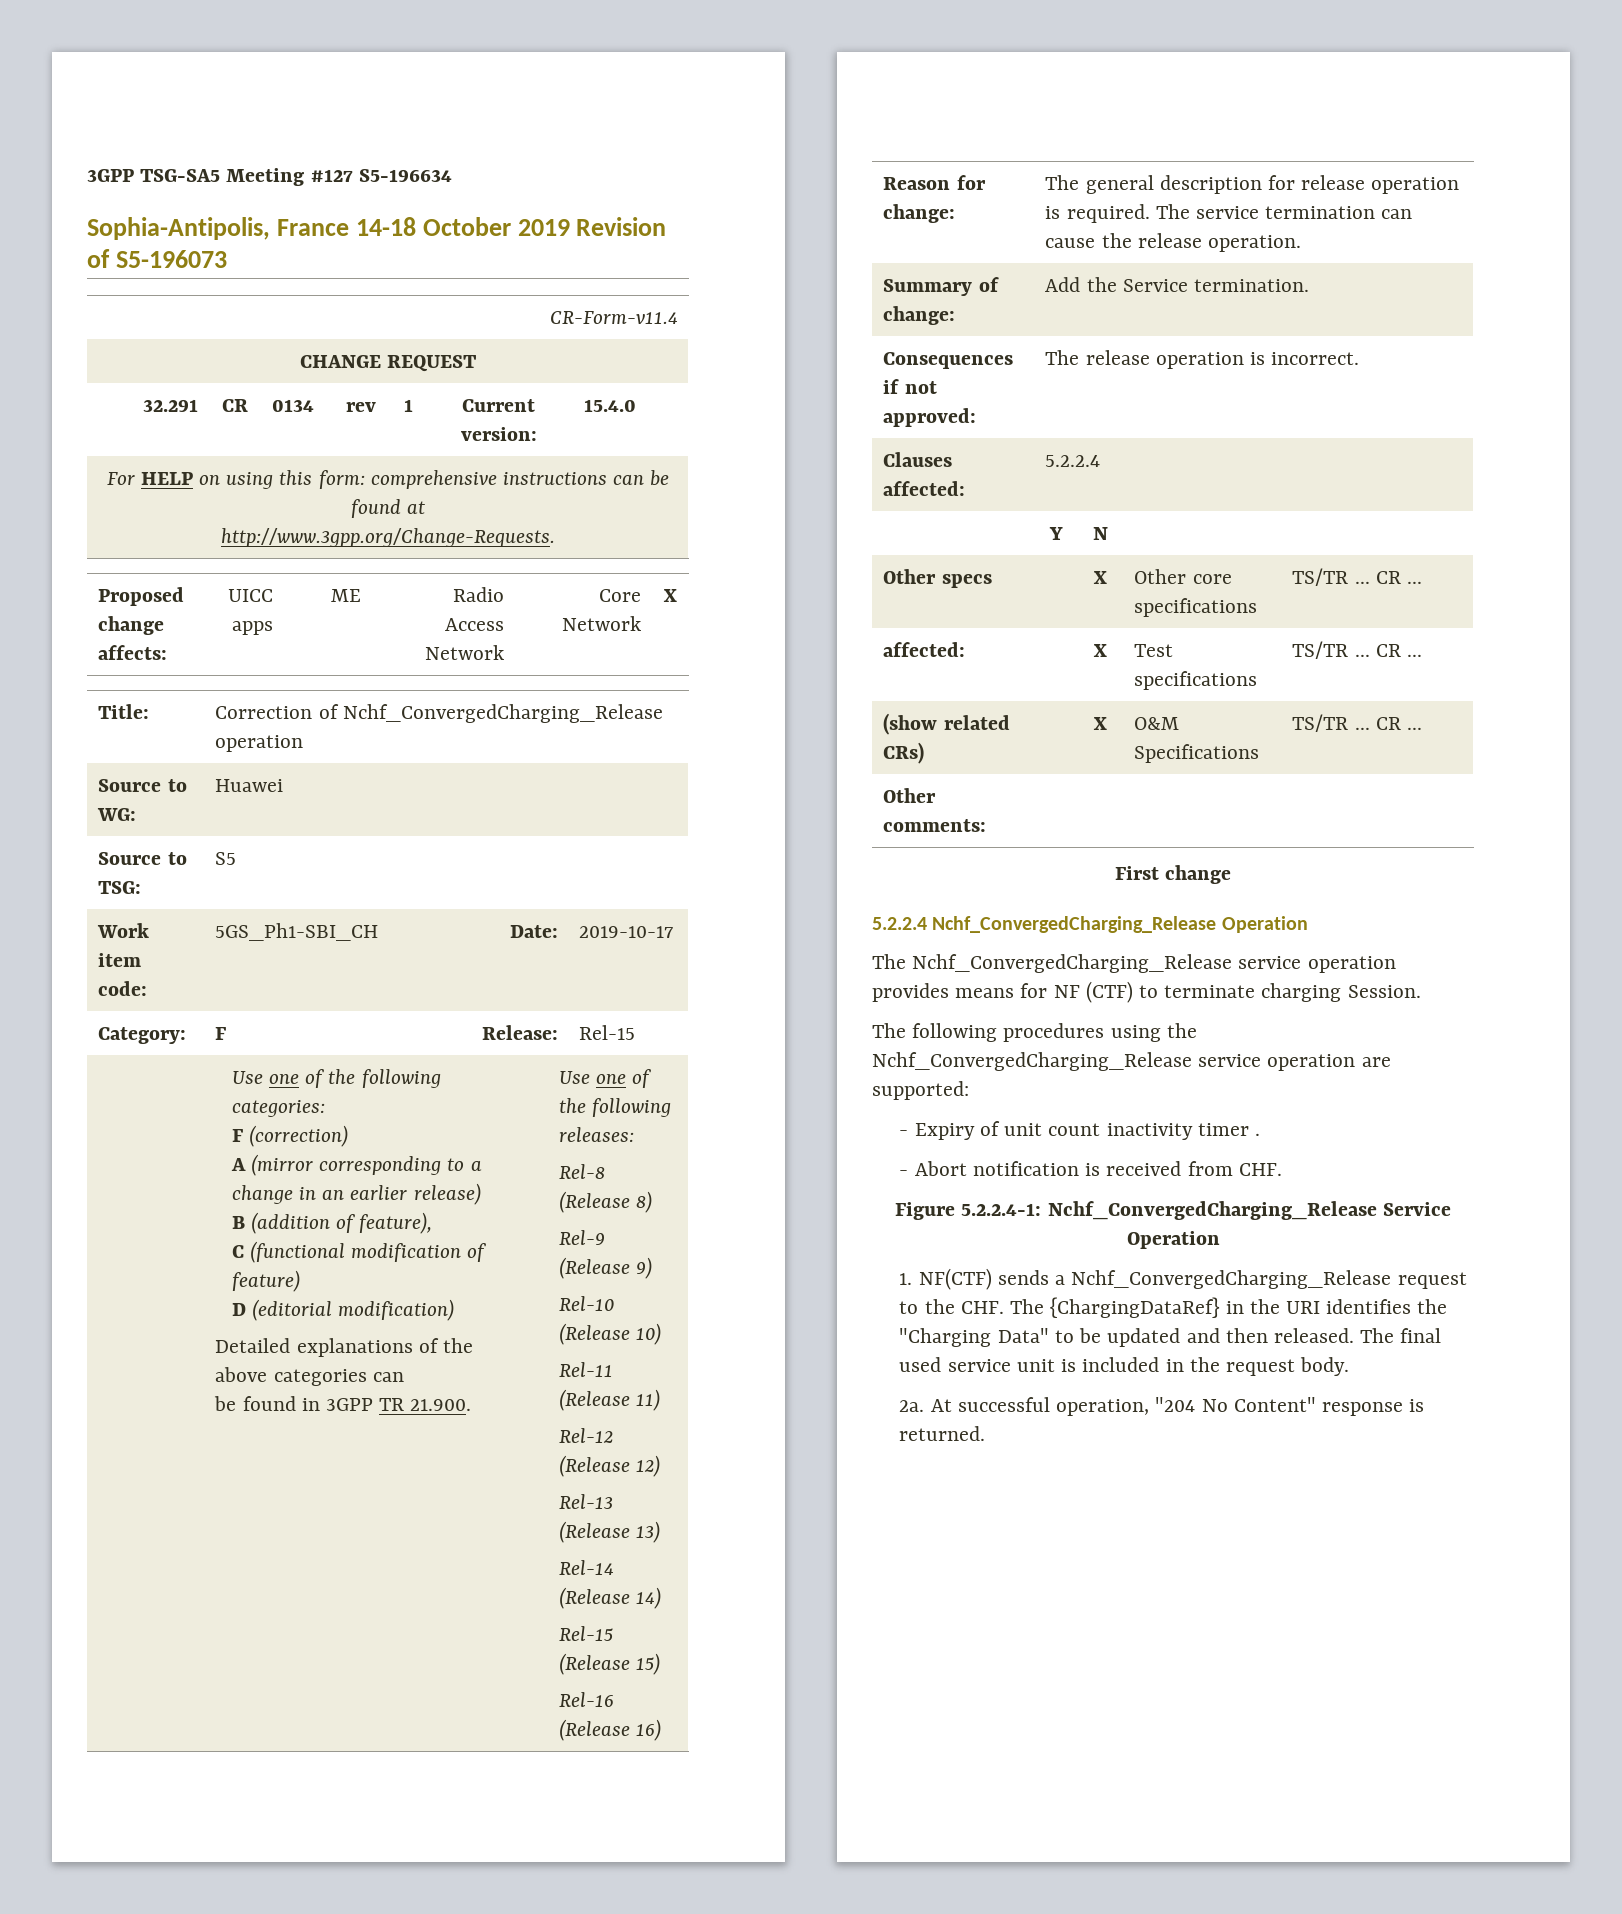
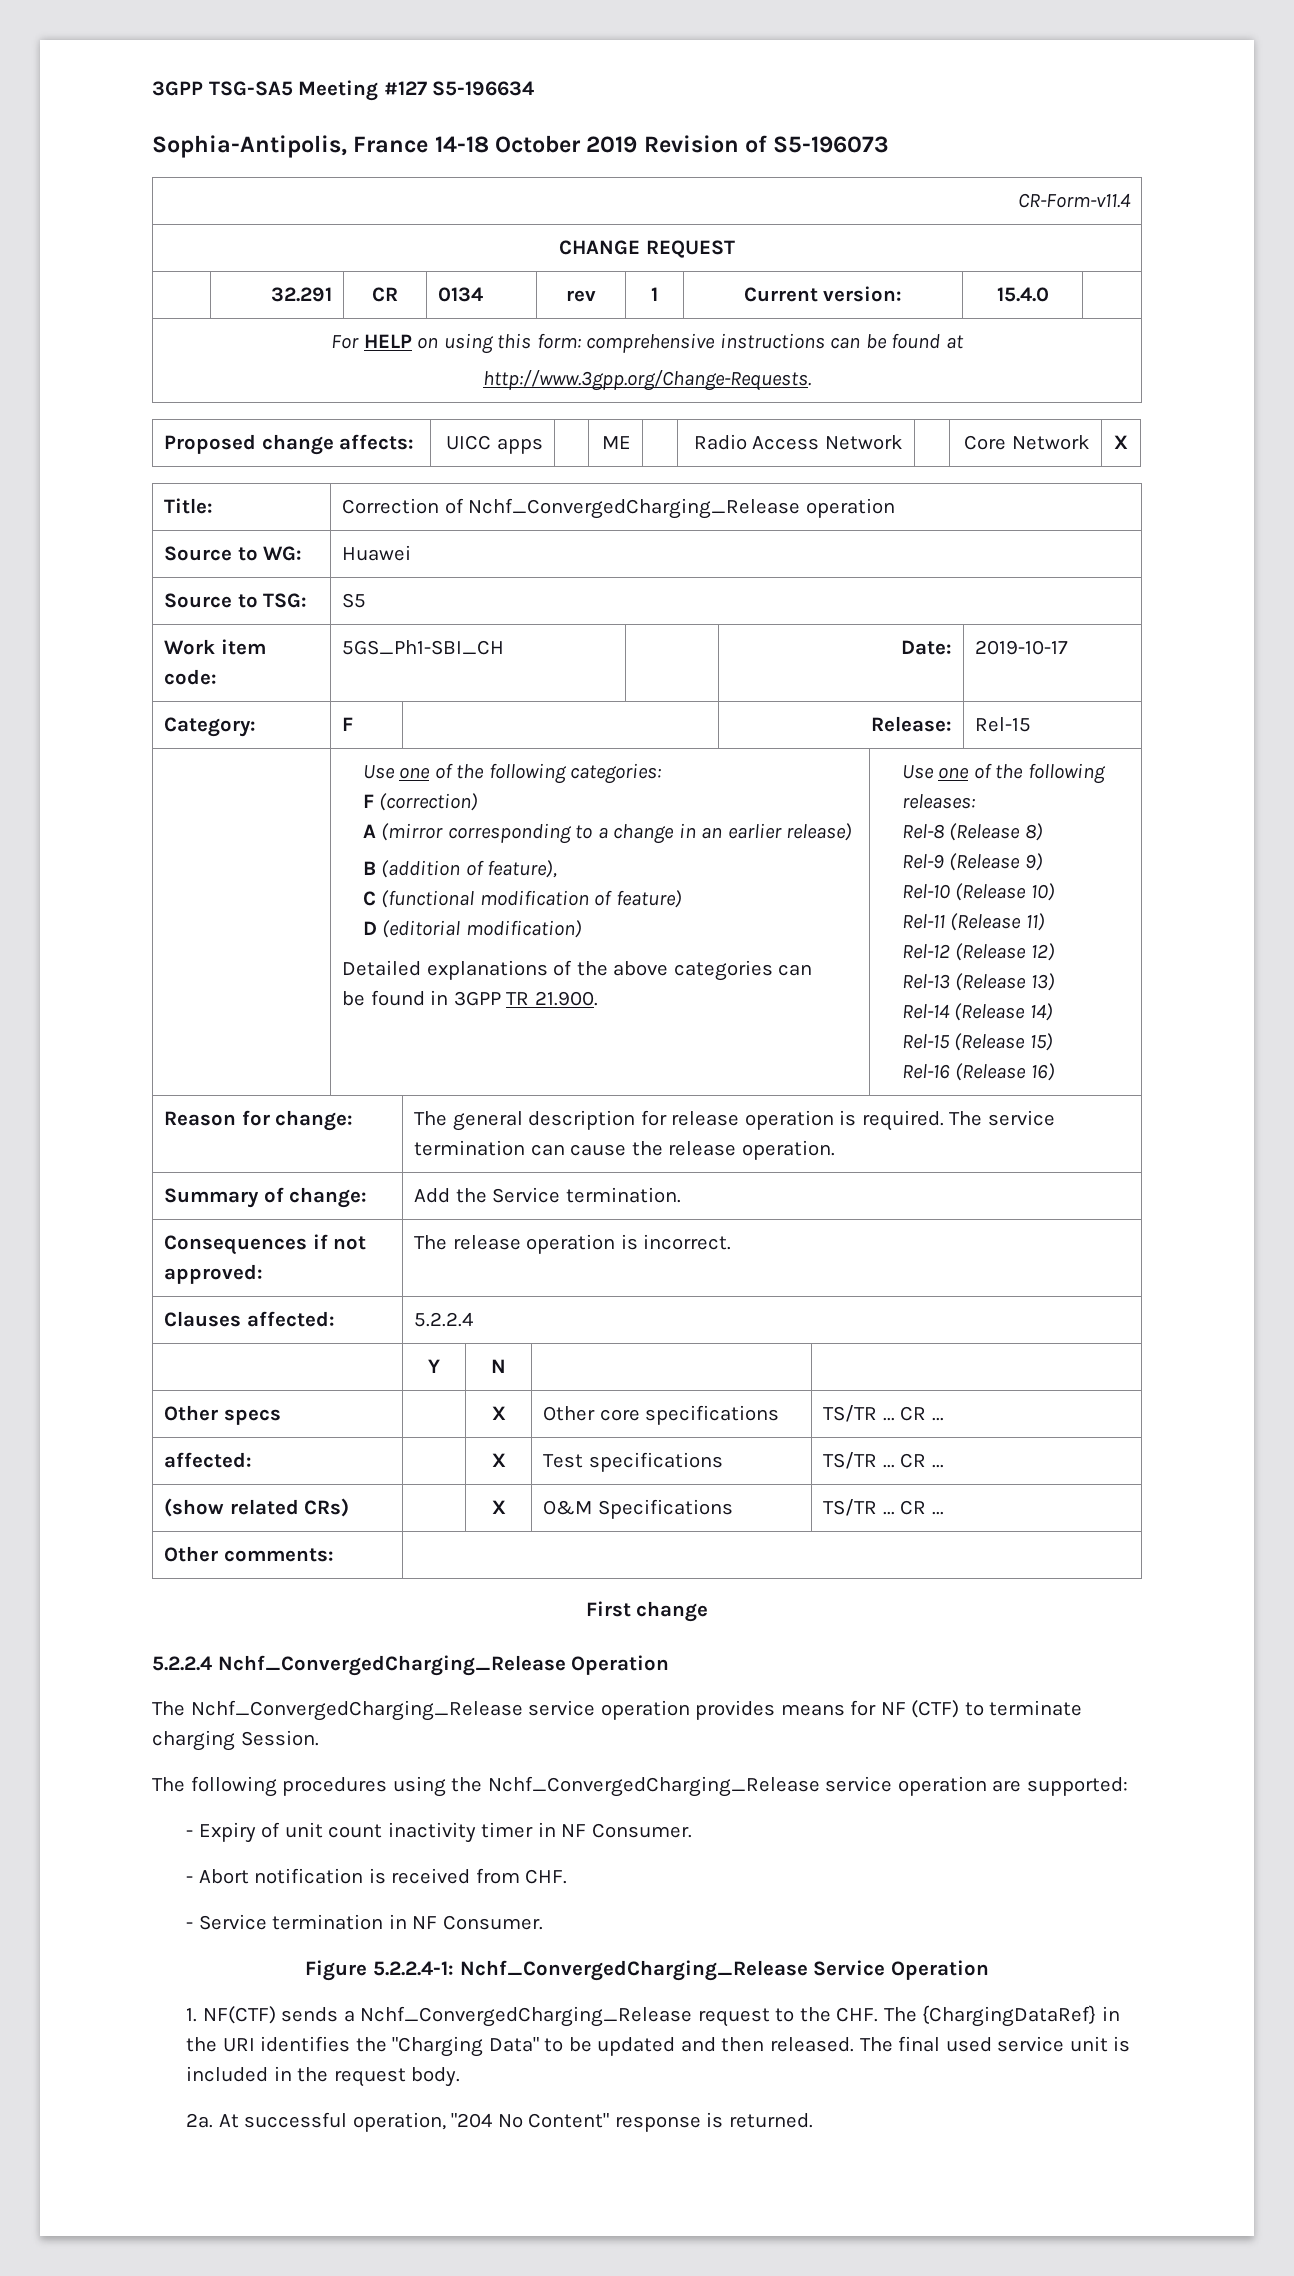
- - Expiry of unit count inactivity timer .
+ - Expiry of unit count inactivity timer in NF Consumer.
+ - Service termination in NF Consumer.

